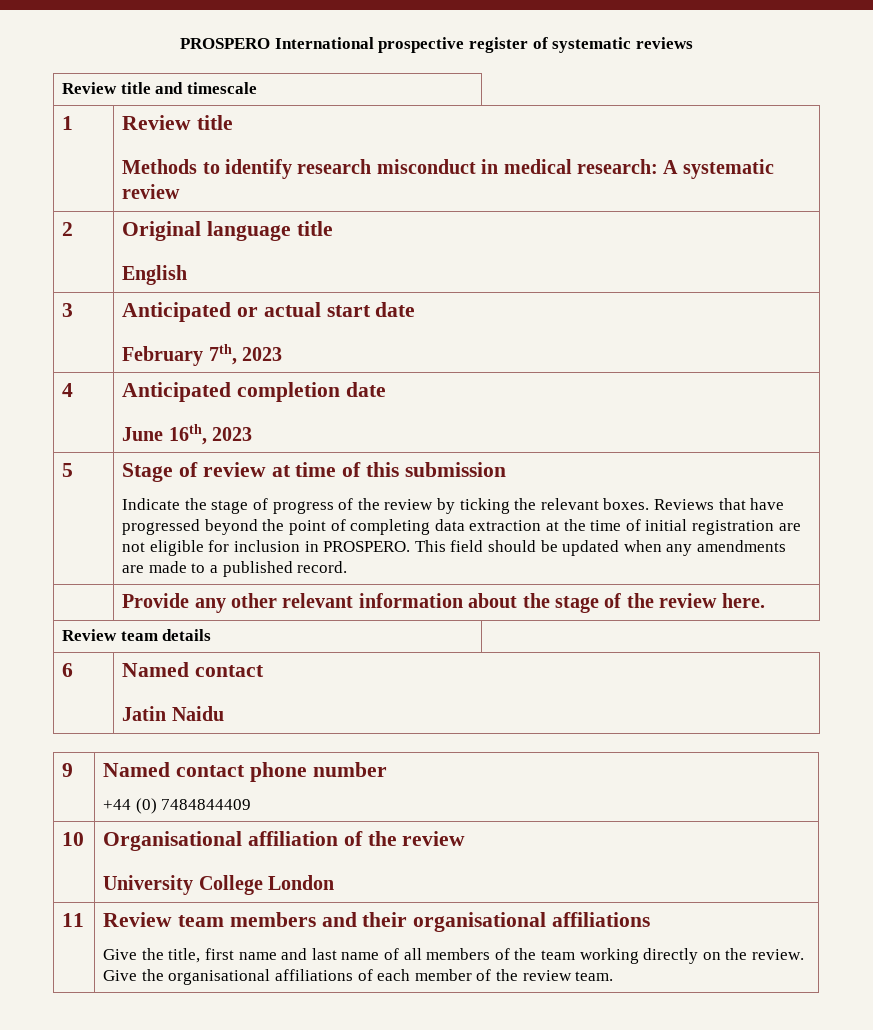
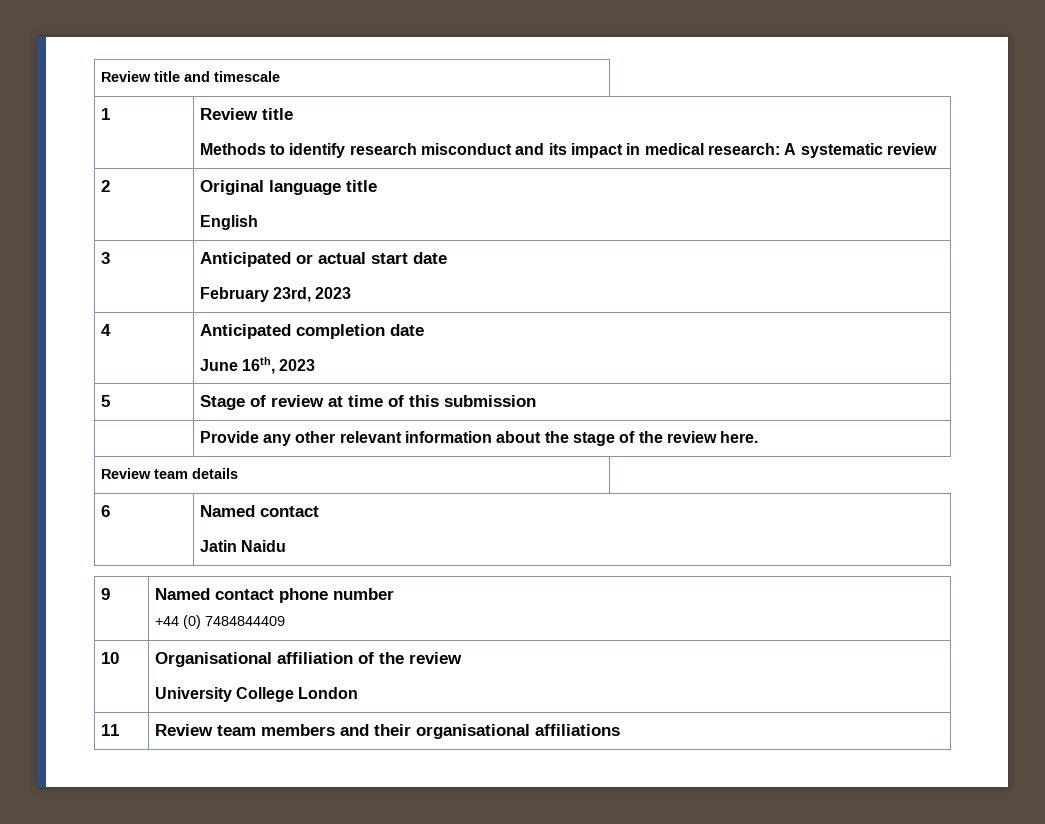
- PROSPERO International prospective register of systematic reviews
  1 | Review title
- Methods to identify research misconduct in medical research: A systematic review
+ Methods to identify research misconduct and its impact in medical research: A systematic review
  3 | Anticipated or actual start date
- February 7th, 2023
+ February 23rd, 2023
- Indicate the stage of progress of the review by ticking the relevant boxes. Reviews that have progressed beyond the point of completing data extraction at the time of initial registration are not eligible for inclusion in PROSPERO. This field should be updated when any amendments are made to a published record.
  11 | Review team members and their organisational affiliations
- Give the title, first name and last name of all members of the team working directly on the review. Give the organisational affiliations of each member of the review team.

